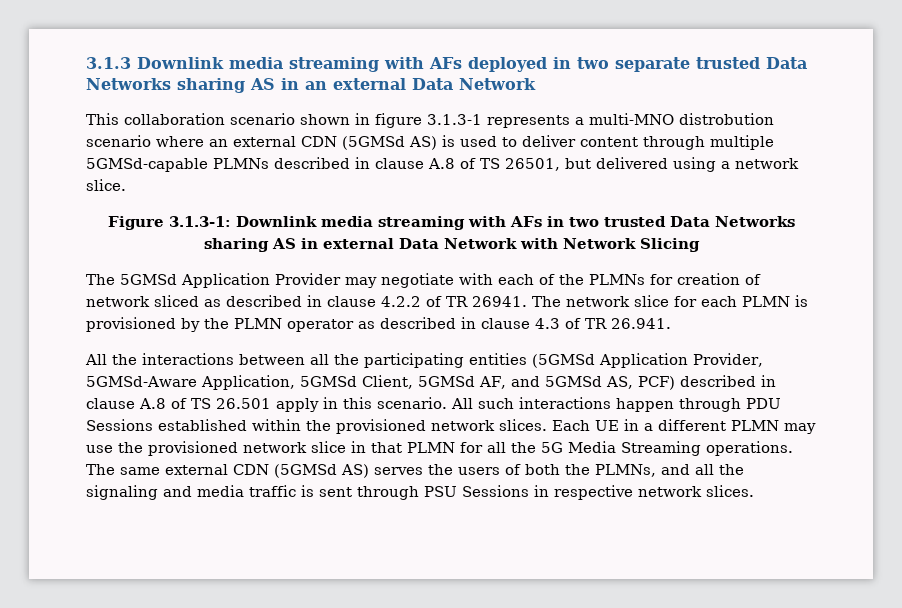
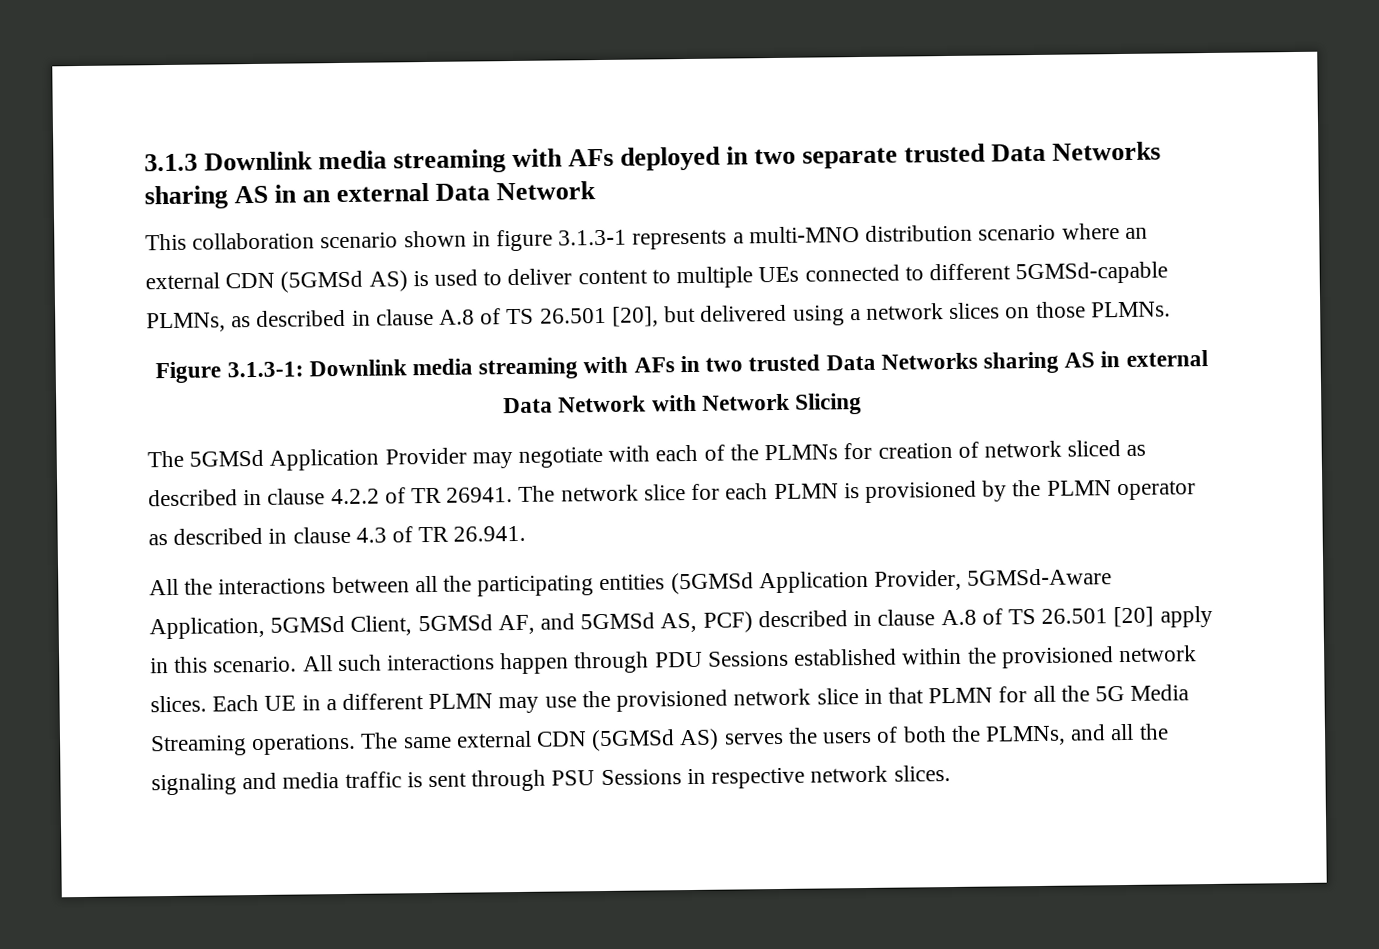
- This collaboration scenario shown in figure 3.1.3-1 represents a multi-MNO distrobution scenario where an external CDN (5GMSd AS) is used to deliver content through multiple 5GMSd-capable PLMNs described in clause A.8 of TS 26501, but delivered using a network slice.
+ This collaboration scenario shown in figure 3.1.3-1 represents a multi-MNO distribution scenario where an external CDN (5GMSd AS) is used to deliver content to multiple UEs connected to different 5GMSd-capable PLMNs, as described in clause A.8 of TS 26.501 [20], but delivered using a network slices on those PLMNs.
- All the interactions between all the participating entities (5GMSd Application Provider, 5GMSd-Aware Application, 5GMSd Client, 5GMSd AF, and 5GMSd AS, PCF) described in clause A.8 of TS 26.501 apply in this scenario.
+ All the interactions between all the participating entities (5GMSd Application Provider, 5GMSd-Aware Application, 5GMSd Client, 5GMSd AF, and 5GMSd AS, PCF) described in clause A.8 of TS 26.501 [20] apply in this scenario.

